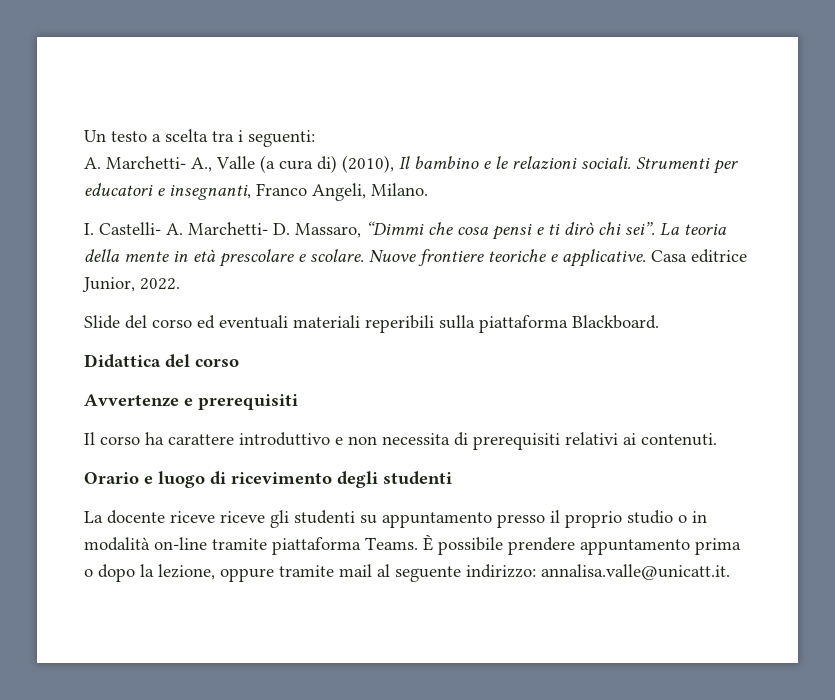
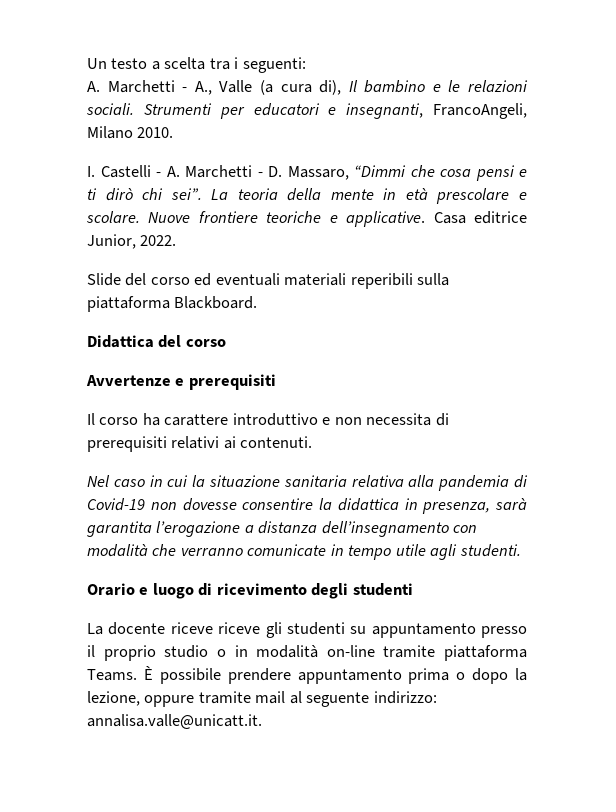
- A. Marchetti- A., Valle (a cura di) (2010), Il bambino e le relazioni sociali.
+ A. Marchetti - A., Valle (a cura di), Il bambino e le relazioni sociali.
- Strumenti per educatori e insegnanti, Franco Angeli, Milano.
- I. Castelli- A. Marchetti- D. Massaro, “Dimmi che cosa pensi e ti dirò chi sei”.
+ Strumenti per educatori e insegnanti, FrancoAngeli, Milano 2010.
+ I. Castelli - A. Marchetti - D. Massaro, “Dimmi che cosa pensi e ti dirò chi sei”.
+ Nel caso in cui la situazione sanitaria relativa alla pandemia di Covid-19 non dovesse consentire la didattica in presenza, sarà garantita l’erogazione a distanza dell’insegnamento con modalità che verranno comunicate in tempo utile agli studenti.

